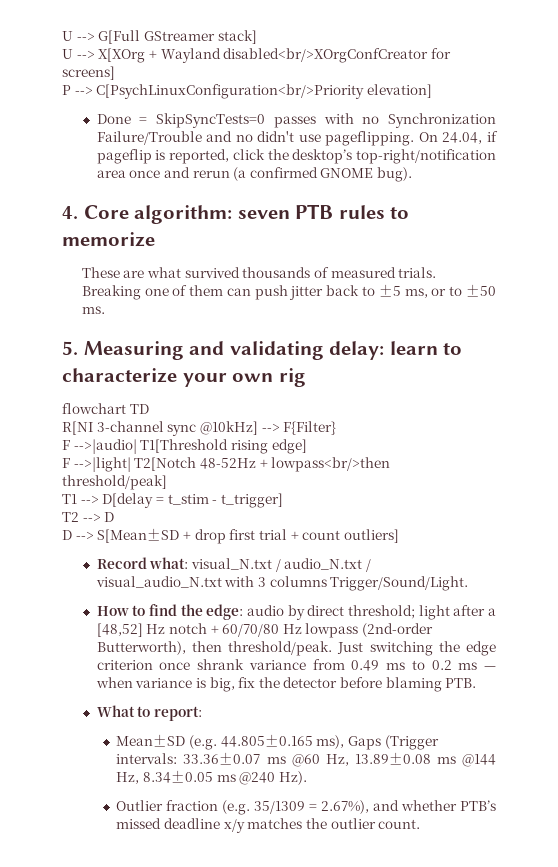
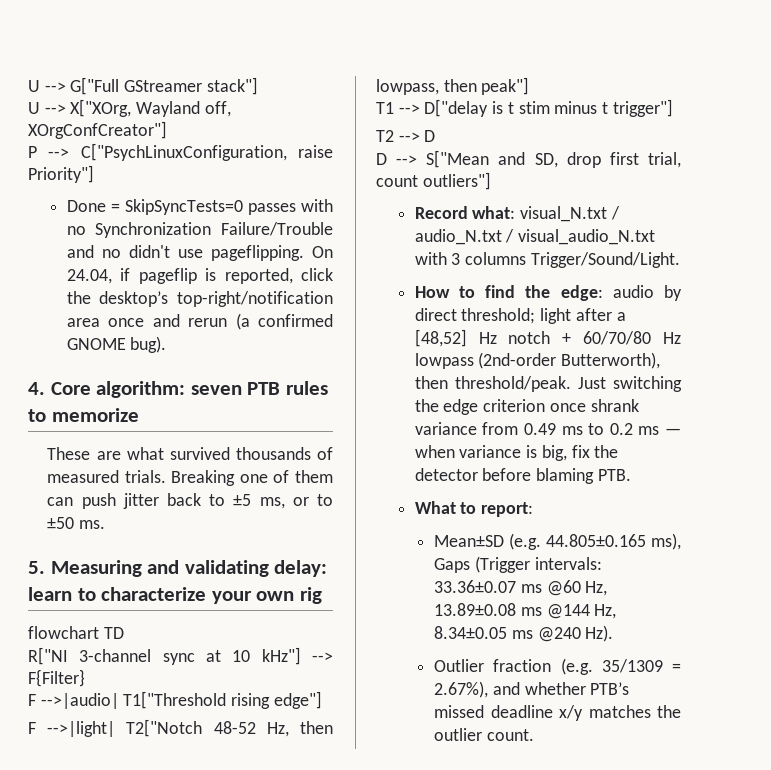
- U --> G[Full GStreamer stack]
- U --> X[XOrg + Wayland disabled<br/>XOrgConfCreator for screens]
+ U --> G["Full GStreamer stack"]
+ U --> X["XOrg, Wayland off, XOrgConfCreator"]
- P --> C[PsychLinuxConfiguration<br/>Priority elevation]
+ P --> C["PsychLinuxConfiguration, raise Priority"]
- R[NI 3-channel sync @10kHz] --> F{Filter}
+ R["NI 3-channel sync at 10 kHz"] --> F{Filter}
- F -->|audio| T1[Threshold rising edge]
+ F -->|audio| T1["Threshold rising edge"]
- F -->|light| T2[Notch 48-52Hz + lowpass<br/>then threshold/peak]
- T1 --> D[delay = t_stim - t_trigger]
+ F -->|light| T2["Notch 48-52 Hz, then lowpass, then peak"]
+ T1 --> D["delay is t stim minus t trigger"]
- D --> S[Mean±SD + drop first trial + count outliers]
+ D --> S["Mean and SD, drop first trial, count outliers"]

